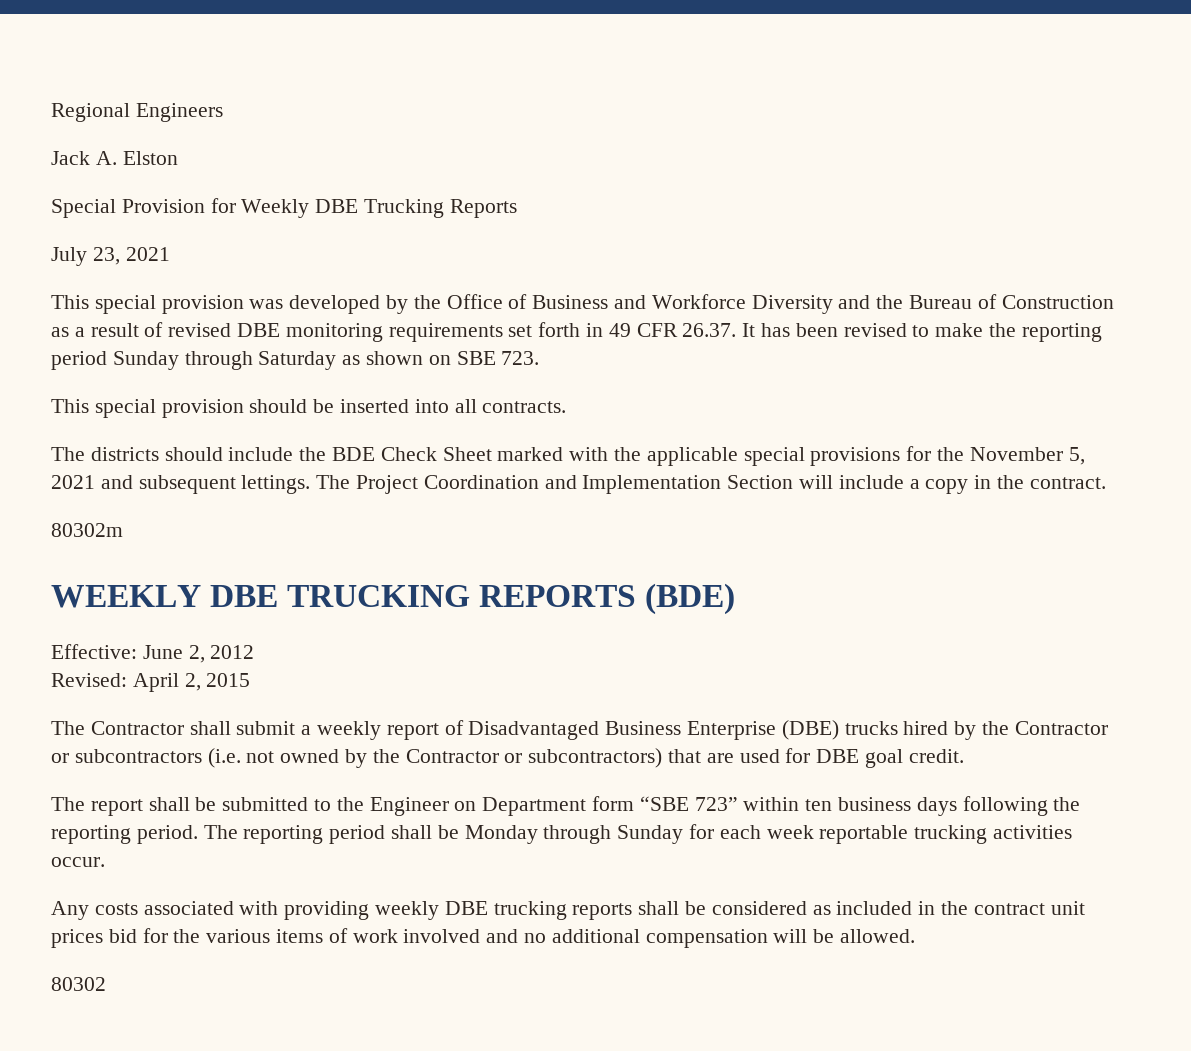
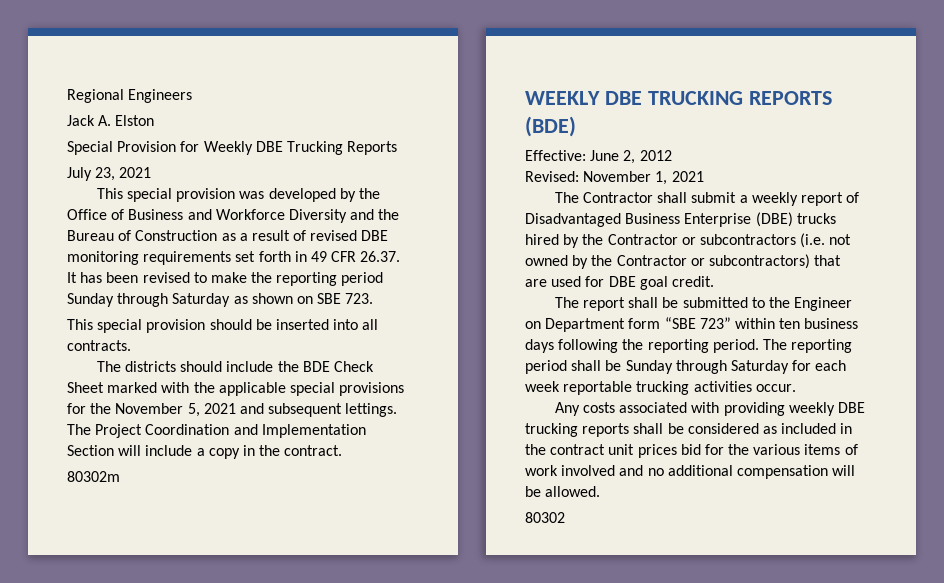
- Revised: April 2, 2015
+ Revised: November 1, 2021
- The reporting period shall be Monday through Sunday for each week reportable trucking activities occur.
+ The reporting period shall be Sunday through Saturday for each week reportable trucking activities occur.

